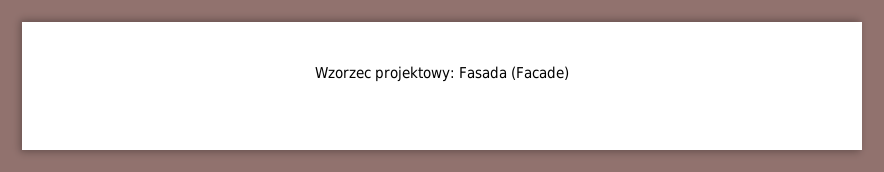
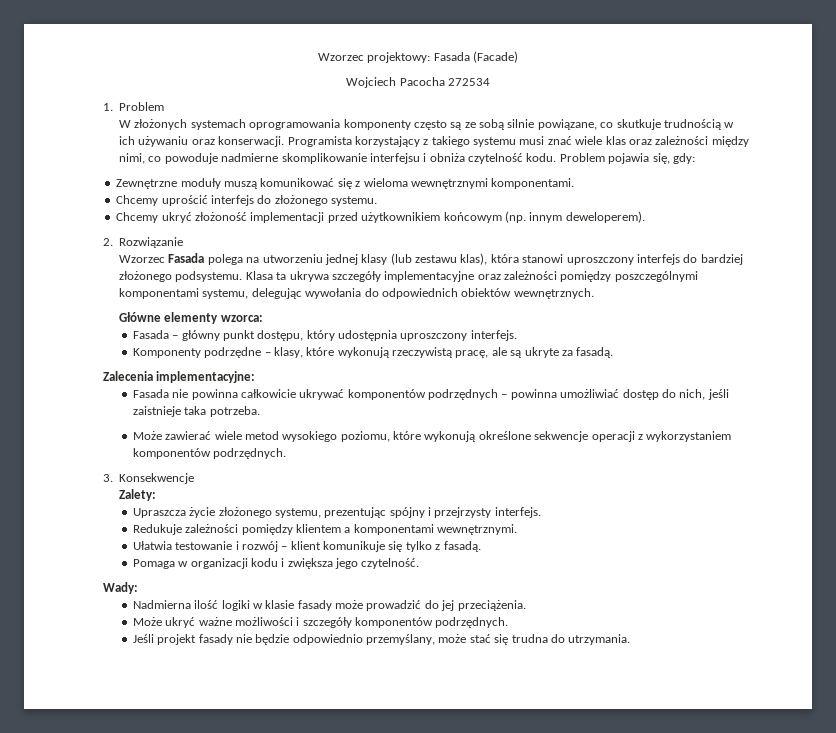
+ Wojciech Pacocha 272534
+ 1. Problem
+ W złożonych systemach oprogramowania komponenty często są ze sobą silnie powiązane, co skutkuje trudnością w ich używaniu oraz konserwacji. Programista korzystający z takiego systemu musi znać wiele klas oraz zależności między nimi, co powoduje nadmierne skomplikowanie interfejsu i obniża czytelność kodu. Problem pojawia się, gdy:
+ Zewnętrzne moduły muszą komunikować się z wieloma wewnętrznymi komponentami.
+ Chcemy uprościć interfejs do złożonego systemu.
+ Chcemy ukryć złożoność implementacji przed użytkownikiem końcowym (np. innym deweloperem).
+ 2. Rozwiązanie
+ Wzorzec Fasada polega na utworzeniu jednej klasy (lub zestawu klas), która stanowi uproszczony interfejs do bardziej złożonego podsystemu. Klasa ta ukrywa szczegóły implementacyjne oraz zależności pomiędzy poszczególnymi komponentami systemu, delegując wywołania do odpowiednich obiektów wewnętrznych.
+ Główne elementy wzorca:
+ Fasada – główny punkt dostępu, który udostępnia uproszczony interfejs.
+ Komponenty podrzędne – klasy, które wykonują rzeczywistą pracę, ale są ukryte za fasadą.
+ Zalecenia implementacyjne:
+ Fasada nie powinna całkowicie ukrywać komponentów podrzędnych – powinna umożliwiać dostęp do nich, jeśli zaistnieje taka potrzeba.
+ Może zawierać wiele metod wysokiego poziomu, które wykonują określone sekwencje operacji z wykorzystaniem komponentów podrzędnych.
+ 3. Konsekwencje
+ Zalety:
+ Upraszcza życie złożonego systemu, prezentując spójny i przejrzysty interfejs.
+ Redukuje zależności pomiędzy klientem a komponentami wewnętrznymi.
+ Ułatwia testowanie i rozwój – klient komunikuje się tylko z fasadą.
+ Pomaga w organizacji kodu i zwiększa jego czytelność.
+ Wady:
+ Nadmierna ilość logiki w klasie fasady może prowadzić do jej przeciążenia.
+ Może ukryć ważne możliwości i szczegóły komponentów podrzędnych.
+ Jeśli projekt fasady nie będzie odpowiednio przemyślany, może stać się trudna do utrzymania.

